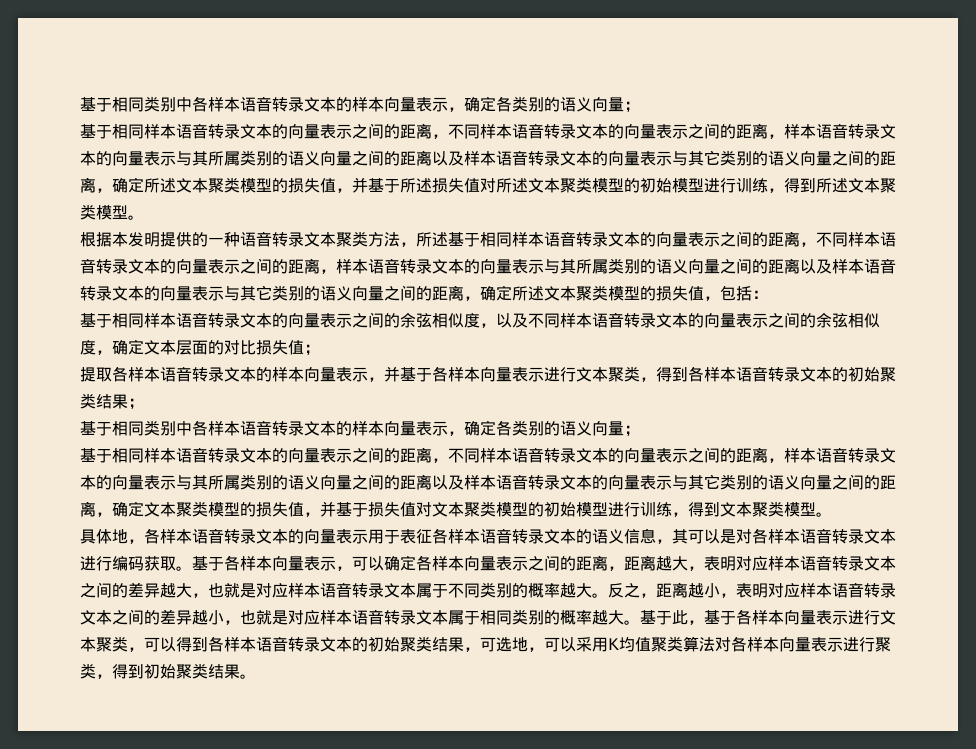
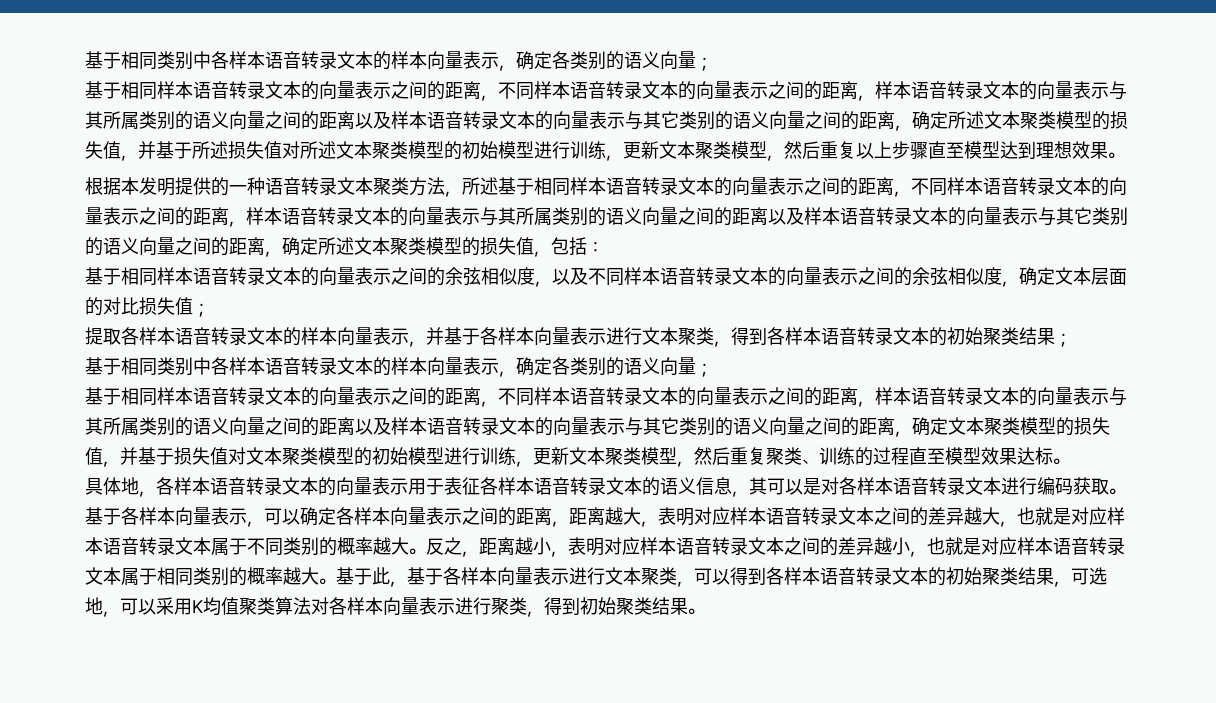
- 基于相同样本语音转录文本的向量表示之间的距离，不同样本语音转录文本的向量表示之间的距离，样本语音转录文本的向量表示与其所属类别的语义向量之间的距离以及样本语音转录文本的向量表示与其它类别的语义向量之间的距离，确定所述文本聚类模型的损失值，并基于所述损失值对所述文本聚类模型的初始模型进行训练，得到所述文本聚类模型。
+ 基于相同样本语音转录文本的向量表示之间的距离，不同样本语音转录文本的向量表示之间的距离，样本语音转录文本的向量表示与其所属类别的语义向量之间的距离以及样本语音转录文本的向量表示与其它类别的语义向量之间的距离，确定所述文本聚类模型的损失值，并基于所述损失值对所述文本聚类模型的初始模型进行训练，更新文本聚类模型，然后重复以上步骤直至模型达到理想效果。
- 基于相同样本语音转录文本的向量表示之间的距离，不同样本语音转录文本的向量表示之间的距离，样本语音转录文本的向量表示与其所属类别的语义向量之间的距离以及样本语音转录文本的向量表示与其它类别的语义向量之间的距离，确定文本聚类模型的损失值，并基于损失值对文本聚类模型的初始模型进行训练，得到文本聚类模型。
+ 基于相同样本语音转录文本的向量表示之间的距离，不同样本语音转录文本的向量表示之间的距离，样本语音转录文本的向量表示与其所属类别的语义向量之间的距离以及样本语音转录文本的向量表示与其它类别的语义向量之间的距离，确定文本聚类模型的损失值，并基于损失值对文本聚类模型的初始模型进行训练，更新文本聚类模型，然后重复聚类、训练的过程直至模型效果达标。

